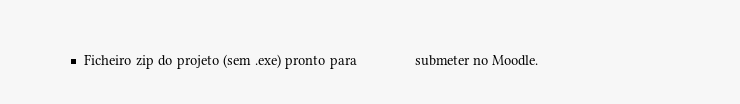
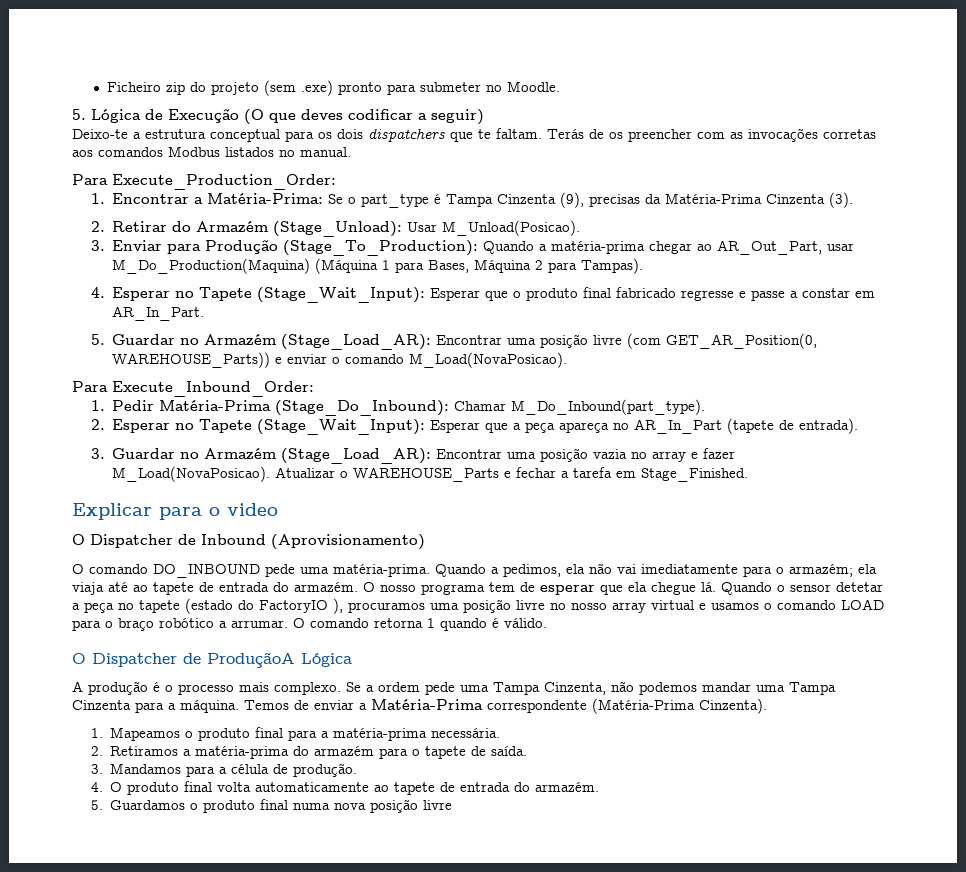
+ 5. Lógica de Execução (O que deves codificar a seguir)
+ Deixo-te a estrutura conceptual para os dois dispatchers que te faltam. Terás de os preencher com as invocações corretas aos comandos Modbus listados no manual.
+ Para Execute_Production_Order:
+ 1. Encontrar a Matéria-Prima: Se o part_type é Tampa Cinzenta (9), precisas da Matéria-Prima Cinzenta (3).
+ 2. Retirar do Armazém (Stage_Unload): Usar M_Unload(Posicao).
+ 3. Enviar para Produção (Stage_To_Production): Quando a matéria-prima chegar ao AR_Out_Part, usar M_Do_Production(Maquina) (Máquina 1 para Bases, Máquina 2 para Tampas).
+ 4. Esperar no Tapete (Stage_Wait_Input): Esperar que o produto final fabricado regresse e passe a constar em AR_In_Part.
+ 5. Guardar no Armazém (Stage_Load_AR): Encontrar uma posição livre (com GET_AR_Position(0, WAREHOUSE_Parts)) e enviar o comando M_Load(NovaPosicao).
+ Para Execute_Inbound_Order:
+ 1. Pedir Matéria-Prima (Stage_Do_Inbound): Chamar M_Do_Inbound(part_type).
+ 2. Esperar no Tapete (Stage_Wait_Input): Esperar que a peça apareça no AR_In_Part (tapete de entrada).
+ 3. Guardar no Armazém (Stage_Load_AR): Encontrar uma posição vazia no array e fazer M_Load(NovaPosicao). Atualizar o WAREHOUSE_Parts e fechar a tarefa em Stage_Finished.
+ Explicar para o video
+ O Dispatcher de Inbound (Aprovisionamento)
+ O comando DO_INBOUND pede uma matéria-prima. Quando a pedimos, ela não vai imediatamente para o armazém; ela viaja até ao tapete de entrada do armazém. O nosso programa tem de esperar que ela chegue lá. Quando o sensor detetar a peça no tapete (estado do FactoryIO ), procuramos uma posição livre no nosso array virtual e usamos o comando LOAD para o braço robótico a arrumar. O comando retorna 1 quando é válido.
+ O Dispatcher de ProduçãoA Lógica
+ A produção é o processo mais complexo. Se a ordem pede uma Tampa Cinzenta, não podemos mandar uma Tampa Cinzenta para a máquina. Temos de enviar a Matéria-Prima correspondente (Matéria-Prima Cinzenta).
+ 1. Mapeamos o produto final para a matéria-prima necessária.
+ 2. Retiramos a matéria-prima do armazém para o tapete de saída.
+ 3. Mandamos para a célula de produção.
+ 4. O produto final volta automaticamente ao tapete de entrada do armazém.
+ 5. Guardamos o produto final numa nova posição livre

